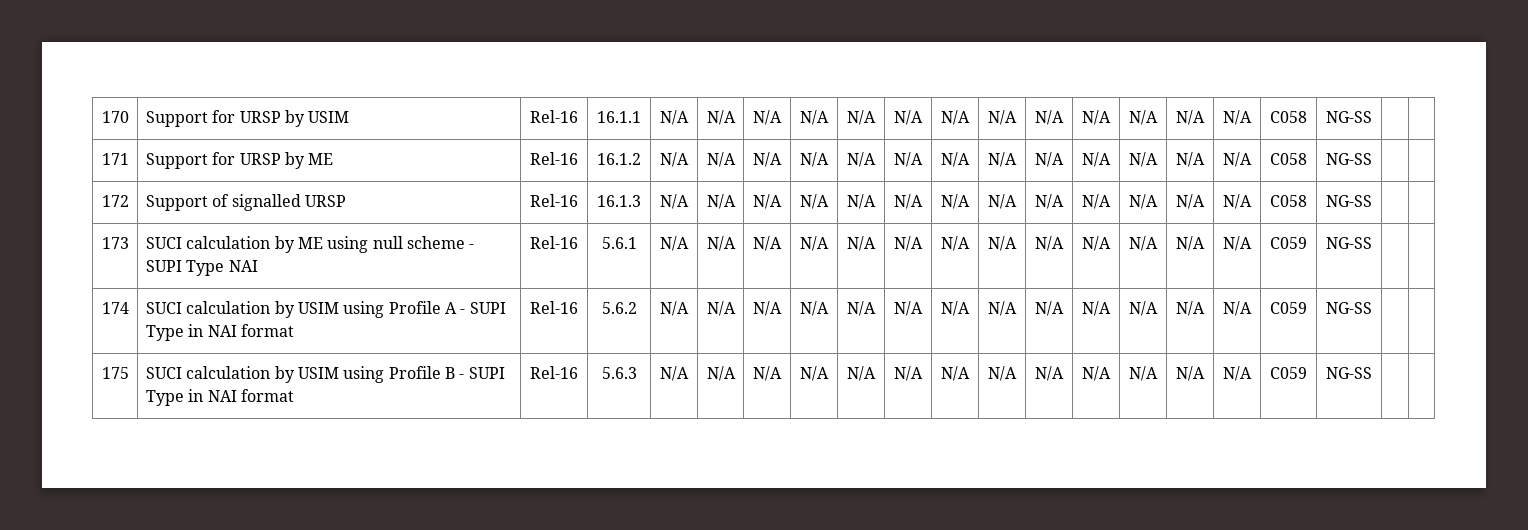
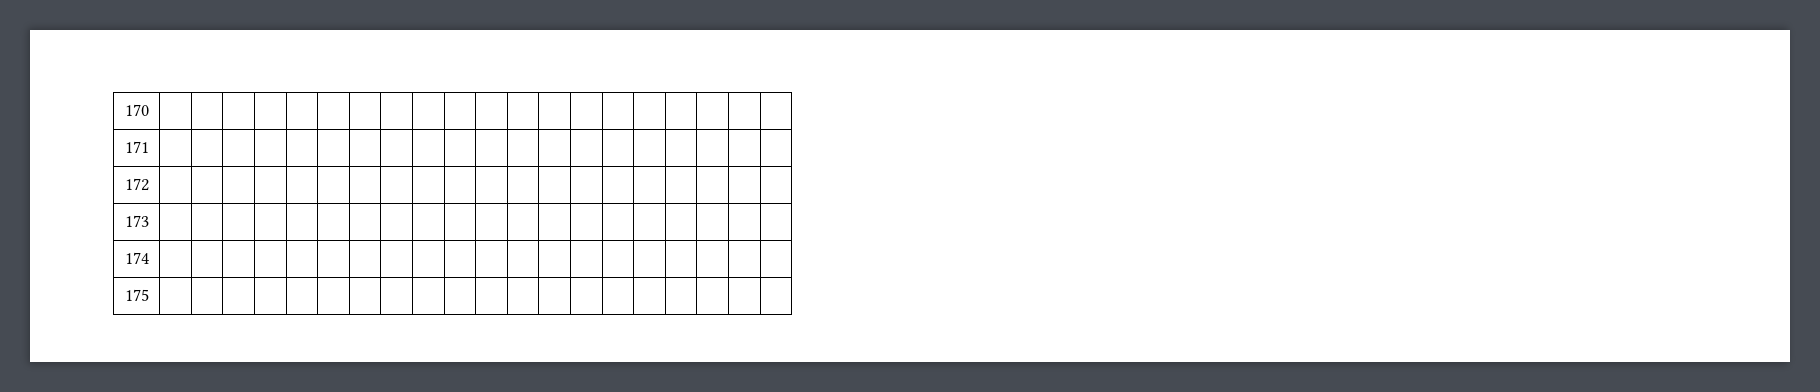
- 170 | Support for URSP by USIM | Rel-16 | 16.1.1 | N/A | N/A | N/A | N/A | N/A | N/A | N/A | N/A | N/A | N/A | N/A | N/A | N/A | C058 | NG-SS | |
- 171 | Support for URSP by ME | Rel-16 | 16.1.2 | N/A | N/A | N/A | N/A | N/A | N/A | N/A | N/A | N/A | N/A | N/A | N/A | N/A | C058 | NG-SS | |
- 172 | Support of signalled URSP | Rel-16 | 16.1.3 | N/A | N/A | N/A | N/A | N/A | N/A | N/A | N/A | N/A | N/A | N/A | N/A | N/A | C058 | NG-SS | |
- 173 | SUCI calculation by ME using null scheme - SUPI Type NAI | Rel-16 | 5.6.1 | N/A | N/A | N/A | N/A | N/A | N/A | N/A | N/A | N/A | N/A | N/A | N/A | N/A | C059 | NG-SS | |
- 174 | SUCI calculation by USIM using Profile A - SUPI Type in NAI format | Rel-16 | 5.6.2 | N/A | N/A | N/A | N/A | N/A | N/A | N/A | N/A | N/A | N/A | N/A | N/A | N/A | C059 | NG-SS | |
- 175 | SUCI calculation by USIM using Profile B - SUPI Type in NAI format | Rel-16 | 5.6.3 | N/A | N/A | N/A | N/A | N/A | N/A | N/A | N/A | N/A | N/A | N/A | N/A | N/A | C059 | NG-SS | |
+ 170 | | | | | | | | | | | | | | | | | | | |
+ 171 | | | | | | | | | | | | | | | | | | | |
+ 172 | | | | | | | | | | | | | | | | | | | |
+ 173 | | | | | | | | | | | | | | | | | | | |
+ 174 | | | | | | | | | | | | | | | | | | | |
+ 175 | | | | | | | | | | | | | | | | | | | |

